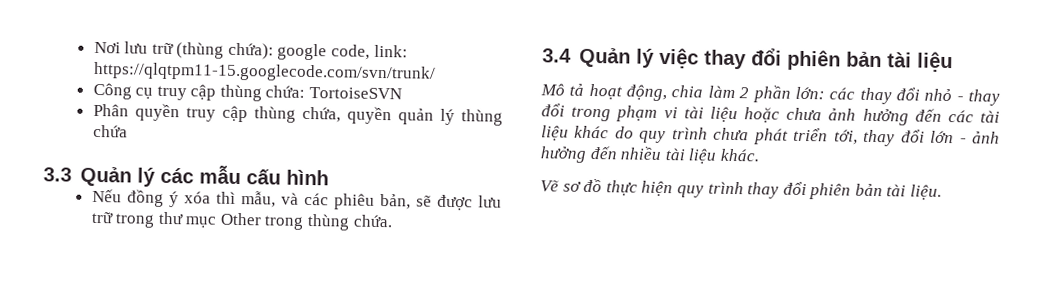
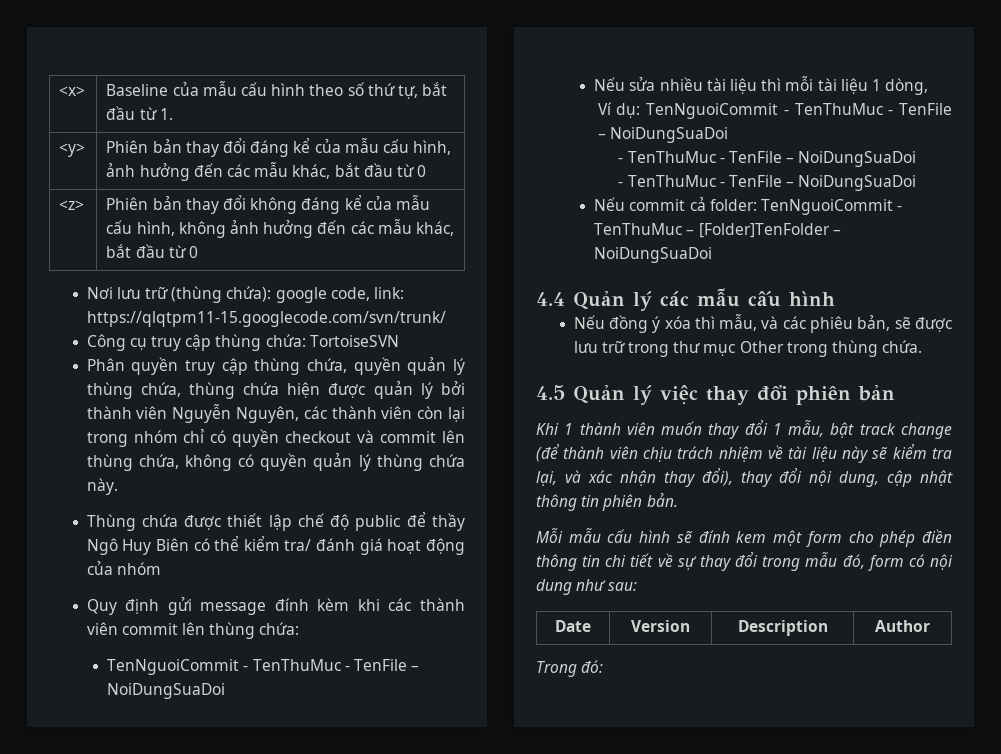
+ <x> | Baseline của mẫu cấu hình theo số thứ tự, bắt đầu từ 1.
+ <y> | Phiên bản thay đổi đáng kể của mẫu cấu hình, ảnh hưởng đến các mẫu khác, bắt đầu từ 0
+ <z> | Phiên bản thay đổi không đáng kể của mẫu cấu hình, không ảnh hưởng đến các mẫu khác, bắt đầu từ 0
- Phân quyền truy cập thùng chứa, quyền quản lý thùng chứa
- 3.3 Quản lý các mẫu cấu hình
+ Phân quyền truy cập thùng chứa, quyền quản lý thùng chứa, thùng chứa hiện được quản lý bởi thành viên Nguyễn Nguyên, các thành viên còn lại trong nhóm chỉ có quyền checkout và commit lên thùng chứa, không có quyền quản lý thùng chứa này.
+ Thùng chứa được thiết lập chế độ public để thầy Ngô Huy Biên có thể kiểm tra/ đánh giá hoạt động của nhóm
+ Quy định gửi message đính kèm khi các thành viên commit lên thùng chứa:
+ TenNguoiCommit - TenThuMuc - TenFile – NoiDungSuaDoi
+ Nếu sửa nhiều tài liệu thì mỗi tài liệu 1 dòng,
+ Ví dụ: TenNguoiCommit - TenThuMuc - TenFile – NoiDungSuaDoi
+ - TenThuMuc - TenFile – NoiDungSuaDoi
+ - TenThuMuc - TenFile – NoiDungSuaDoi
+ Nếu commit cả folder: TenNguoiCommit - TenThuMuc – [Folder]TenFolder – NoiDungSuaDoi
+ 4.4 Quản lý các mẫu cấu hình
- 3.4 Quản lý việc thay đổi phiên bản tài liệu
- Mô tả hoạt động, chia làm 2 phần lớn: các thay đổi nhỏ - thay đổi trong phạm vi tài liệu hoặc chưa ảnh hưởng đến các tài liệu khác do quy trình chưa phát triển tới, thay đổi lớn - ảnh hưởng đến nhiều tài liệu khác.
- Vẽ sơ đồ thực hiện quy trình thay đổi phiên bản tài liệu.
+ 4.5 Quản lý việc thay đổi phiên bản
+ Khi 1 thành viên muốn thay đổi 1 mẫu, bật track change (để thành viên chịu trách nhiệm về tài liệu này sẽ kiểm tra lại, và xác nhận thay đổi), thay đổi nội dung, cập nhật thông tin phiên bản.
+ Mỗi mẫu cấu hình sẽ đính kem một form cho phép điền thông tin chi tiết về sự thay đổi trong mẫu đó, form có nội dung như sau:
+ Date | Version | Description | Author
+ Trong đó:

